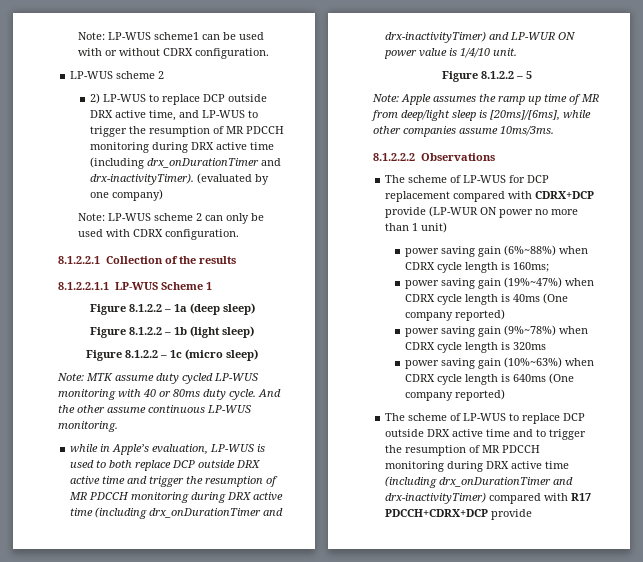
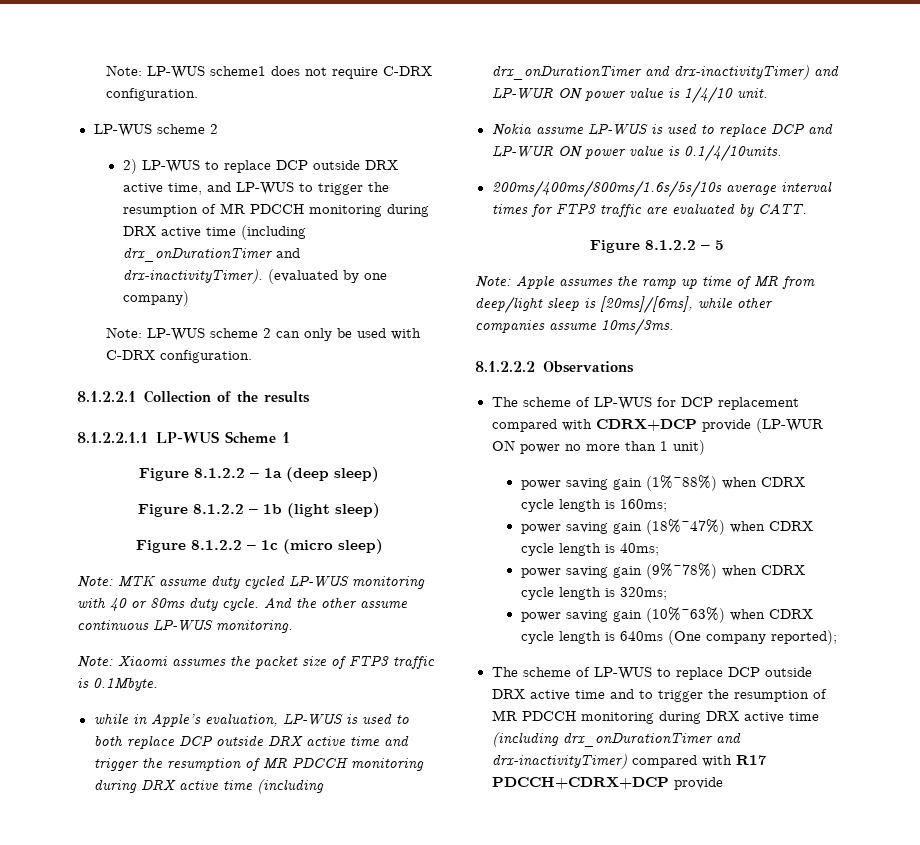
- Note: LP-WUS scheme1 can be used with or without CDRX configuration.
+ Note: LP-WUS scheme1 does not require C-DRX configuration.
- Note: LP-WUS scheme 2 can only be used with CDRX configuration.
+ Note: LP-WUS scheme 2 can only be used with C-DRX configuration.
+ Note: Xiaomi assumes the packet size of FTP3 traffic is 0.1Mbyte.
+ Nokia assume LP-WUS is used to replace DCP and LP-WUR ON power value is 0.1/4/10units.
+ 200ms/400ms/800ms/1.6s/5s/10s average interval times for FTP3 traffic are evaluated by CATT.
- power saving gain (6%~88%) when CDRX cycle length is 160ms;
+ power saving gain (1%~88%) when CDRX cycle length is 160ms;
- power saving gain (19%~47%) when CDRX cycle length is 40ms (One company reported)
+ power saving gain (18%~47%) when CDRX cycle length is 40ms;
- power saving gain (9%~78%) when CDRX cycle length is 320ms
+ power saving gain (9%~78%) when CDRX cycle length is 320ms;
- power saving gain (10%~63%) when CDRX cycle length is 640ms (One company reported)
+ power saving gain (10%~63%) when CDRX cycle length is 640ms (One company reported);

